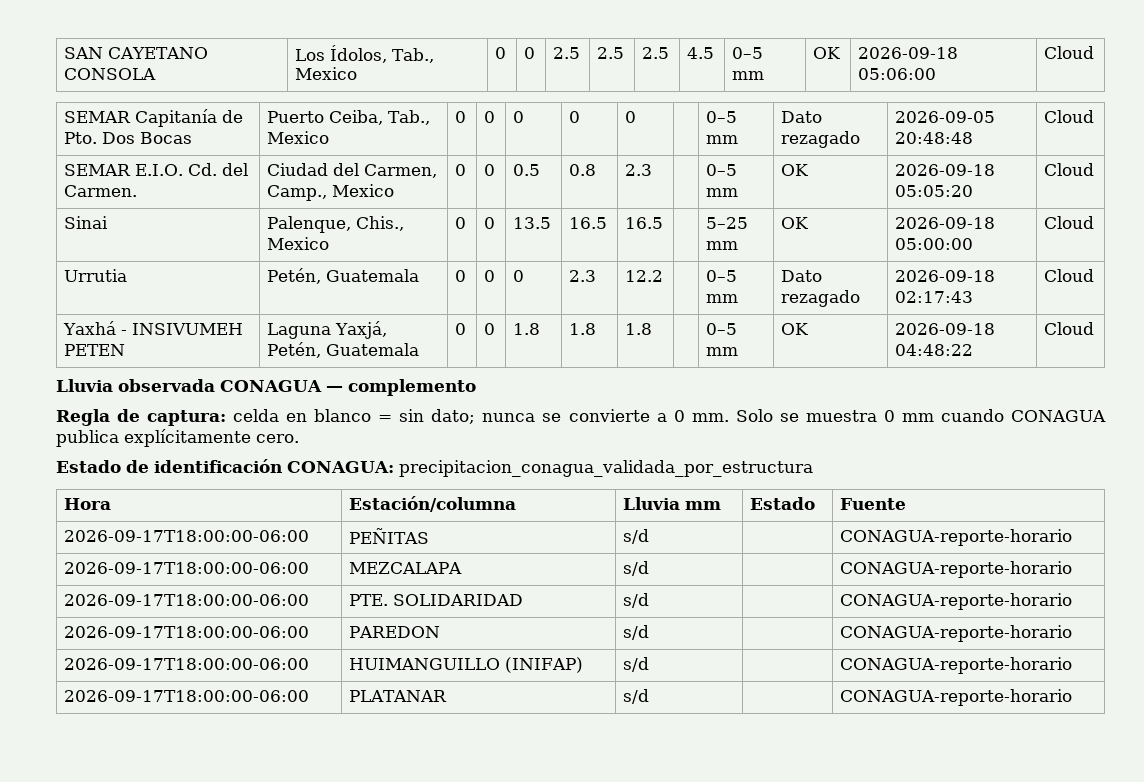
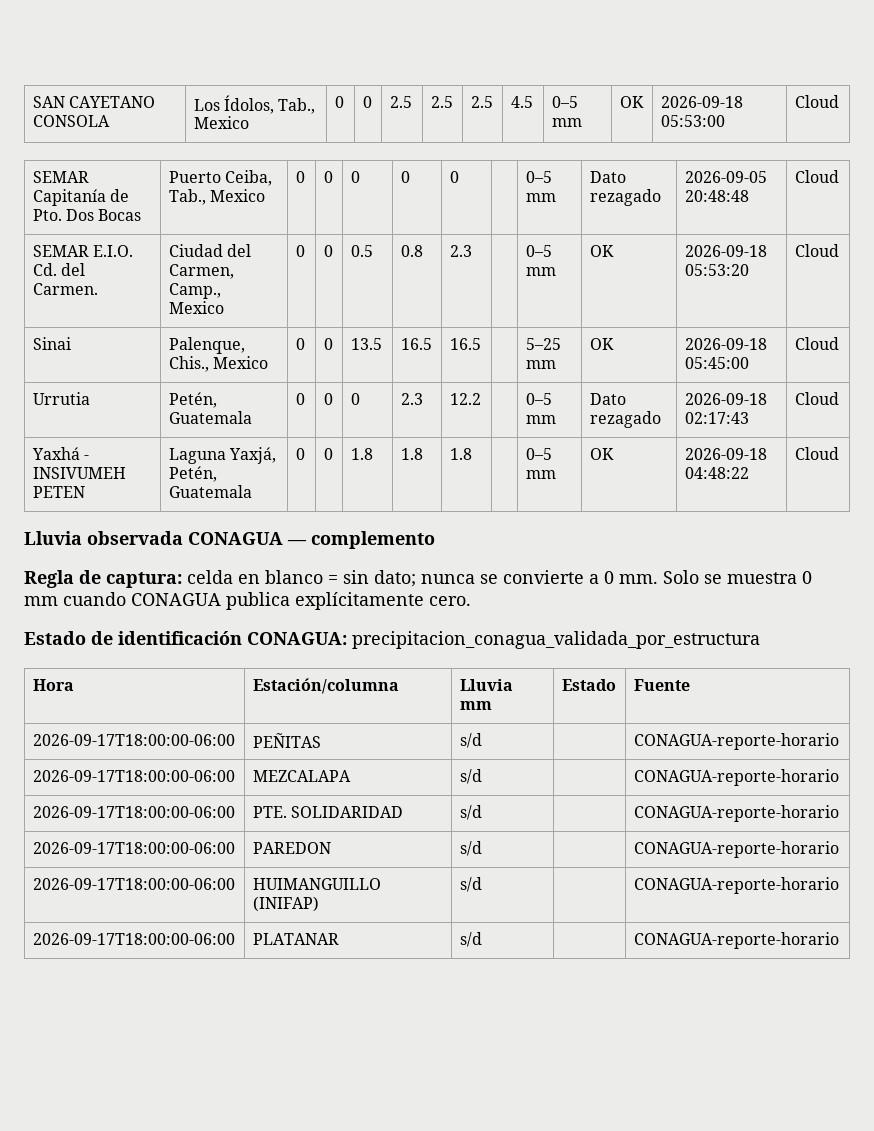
- SAN CAYETANO CONSOLA | Los Ídolos, Tab., Mexico | 0 | 0 | 2.5 | 2.5 | 2.5 | 4.5 | 0–5 mm | OK | 2026-09-18 05:06:00 | Cloud
+ SAN CAYETANO CONSOLA | Los Ídolos, Tab., Mexico | 0 | 0 | 2.5 | 2.5 | 2.5 | 4.5 | 0–5 mm | OK | 2026-09-18 05:53:00 | Cloud
- SEMAR E.I.O. Cd. del Carmen. | Ciudad del Carmen, Camp., Mexico | 0 | 0 | 0.5 | 0.8 | 2.3 | | 0–5 mm | OK | 2026-09-18 05:05:20 | Cloud
+ SEMAR E.I.O. Cd. del Carmen. | Ciudad del Carmen, Camp., Mexico | 0 | 0 | 0.5 | 0.8 | 2.3 | | 0–5 mm | OK | 2026-09-18 05:53:20 | Cloud
- Sinai | Palenque, Chis., Mexico | 0 | 0 | 13.5 | 16.5 | 16.5 | | 5–25 mm | OK | 2026-09-18 05:00:00 | Cloud
+ Sinai | Palenque, Chis., Mexico | 0 | 0 | 13.5 | 16.5 | 16.5 | | 5–25 mm | OK | 2026-09-18 05:45:00 | Cloud

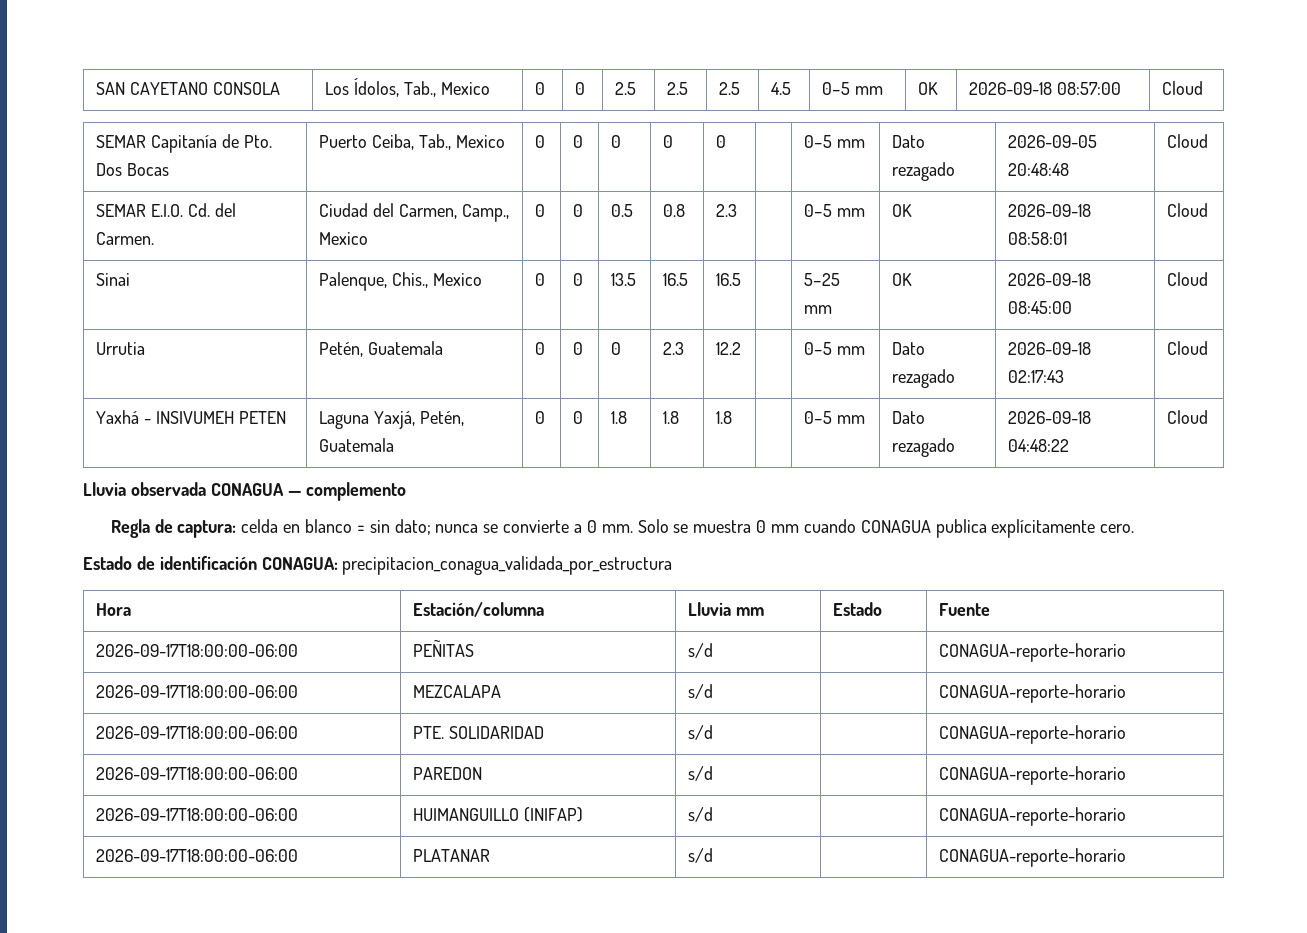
- SAN CAYETANO CONSOLA | Los Ídolos, Tab., Mexico | 0 | 0 | 2.5 | 2.5 | 2.5 | 4.5 | 0–5 mm | OK | 2026-09-18 05:53:00 | Cloud
+ SAN CAYETANO CONSOLA | Los Ídolos, Tab., Mexico | 0 | 0 | 2.5 | 2.5 | 2.5 | 4.5 | 0–5 mm | OK | 2026-09-18 08:57:00 | Cloud
- SEMAR E.I.O. Cd. del Carmen. | Ciudad del Carmen, Camp., Mexico | 0 | 0 | 0.5 | 0.8 | 2.3 | | 0–5 mm | OK | 2026-09-18 05:53:20 | Cloud
+ SEMAR E.I.O. Cd. del Carmen. | Ciudad del Carmen, Camp., Mexico | 0 | 0 | 0.5 | 0.8 | 2.3 | | 0–5 mm | OK | 2026-09-18 08:58:01 | Cloud
- Sinai | Palenque, Chis., Mexico | 0 | 0 | 13.5 | 16.5 | 16.5 | | 5–25 mm | OK | 2026-09-18 05:45:00 | Cloud
+ Sinai | Palenque, Chis., Mexico | 0 | 0 | 13.5 | 16.5 | 16.5 | | 5–25 mm | OK | 2026-09-18 08:45:00 | Cloud
- Yaxhá - INSIVUMEH PETEN | Laguna Yaxjá, Petén, Guatemala | 0 | 0 | 1.8 | 1.8 | 1.8 | | 0–5 mm | OK | 2026-09-18 04:48:22 | Cloud
+ Yaxhá - INSIVUMEH PETEN | Laguna Yaxjá, Petén, Guatemala | 0 | 0 | 1.8 | 1.8 | 1.8 | | 0–5 mm | Dato rezagado | 2026-09-18 04:48:22 | Cloud

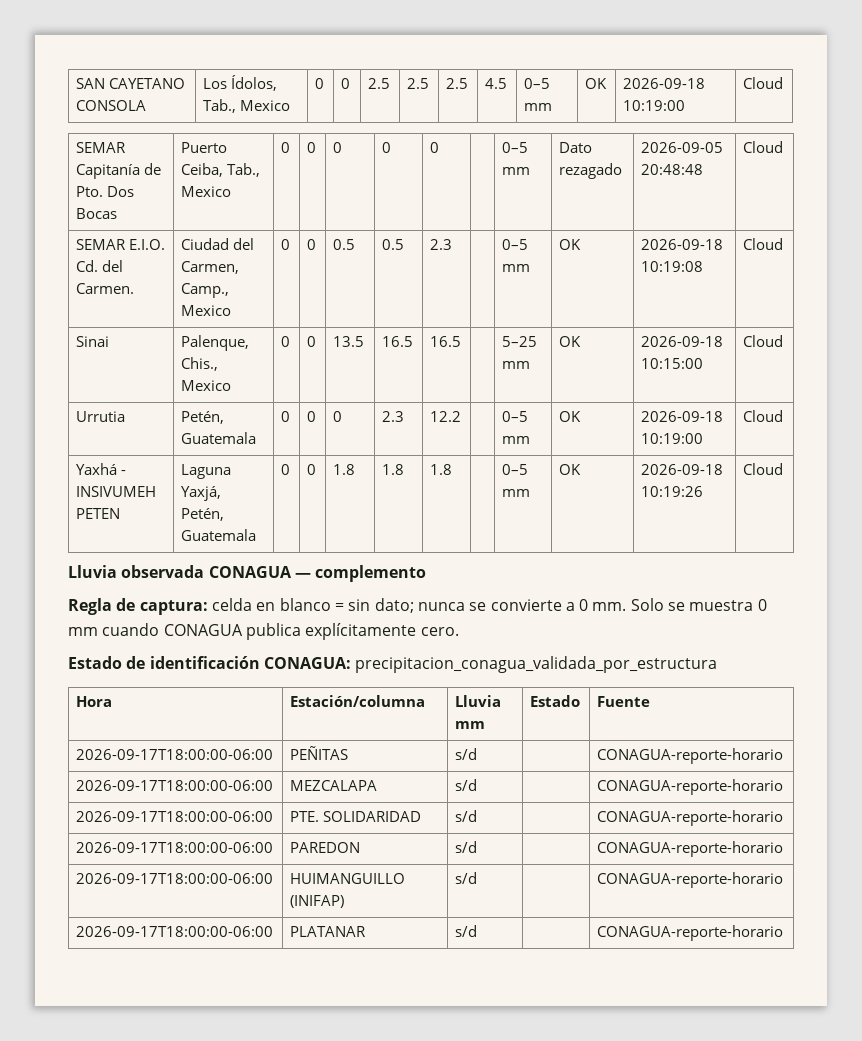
- SAN CAYETANO CONSOLA | Los Ídolos, Tab., Mexico | 0 | 0 | 2.5 | 2.5 | 2.5 | 4.5 | 0–5 mm | OK | 2026-09-18 08:57:00 | Cloud
+ SAN CAYETANO CONSOLA | Los Ídolos, Tab., Mexico | 0 | 0 | 2.5 | 2.5 | 2.5 | 4.5 | 0–5 mm | OK | 2026-09-18 10:19:00 | Cloud
- SEMAR E.I.O. Cd. del Carmen. | Ciudad del Carmen, Camp., Mexico | 0 | 0 | 0.5 | 0.8 | 2.3 | | 0–5 mm | OK | 2026-09-18 08:58:01 | Cloud
+ SEMAR E.I.O. Cd. del Carmen. | Ciudad del Carmen, Camp., Mexico | 0 | 0 | 0.5 | 0.5 | 2.3 | | 0–5 mm | OK | 2026-09-18 10:19:08 | Cloud
- Sinai | Palenque, Chis., Mexico | 0 | 0 | 13.5 | 16.5 | 16.5 | | 5–25 mm | OK | 2026-09-18 08:45:00 | Cloud
+ Sinai | Palenque, Chis., Mexico | 0 | 0 | 13.5 | 16.5 | 16.5 | | 5–25 mm | OK | 2026-09-18 10:15:00 | Cloud
- Urrutia | Petén, Guatemala | 0 | 0 | 0 | 2.3 | 12.2 | | 0–5 mm | Dato rezagado | 2026-09-18 02:17:43 | Cloud
+ Urrutia | Petén, Guatemala | 0 | 0 | 0 | 2.3 | 12.2 | | 0–5 mm | OK | 2026-09-18 10:19:00 | Cloud
- Yaxhá - INSIVUMEH PETEN | Laguna Yaxjá, Petén, Guatemala | 0 | 0 | 1.8 | 1.8 | 1.8 | | 0–5 mm | Dato rezagado | 2026-09-18 04:48:22 | Cloud
+ Yaxhá - INSIVUMEH PETEN | Laguna Yaxjá, Petén, Guatemala | 0 | 0 | 1.8 | 1.8 | 1.8 | | 0–5 mm | OK | 2026-09-18 10:19:26 | Cloud

